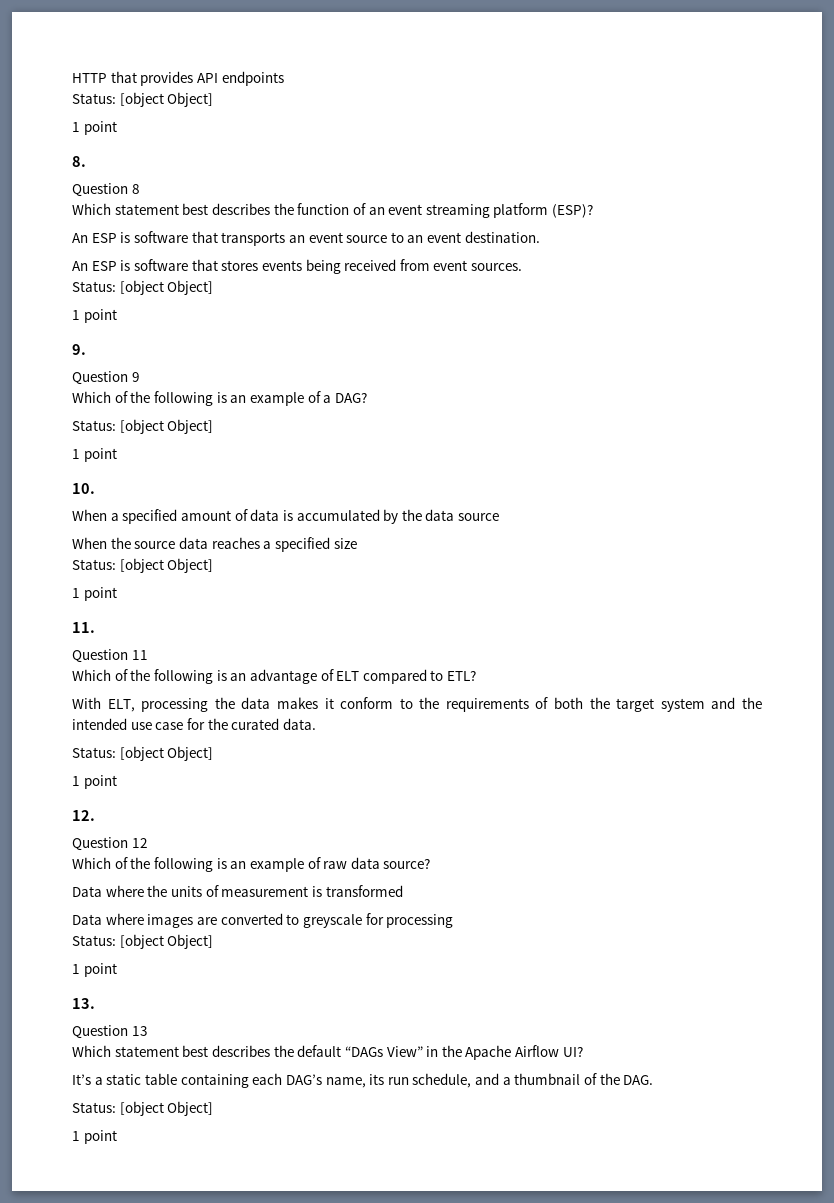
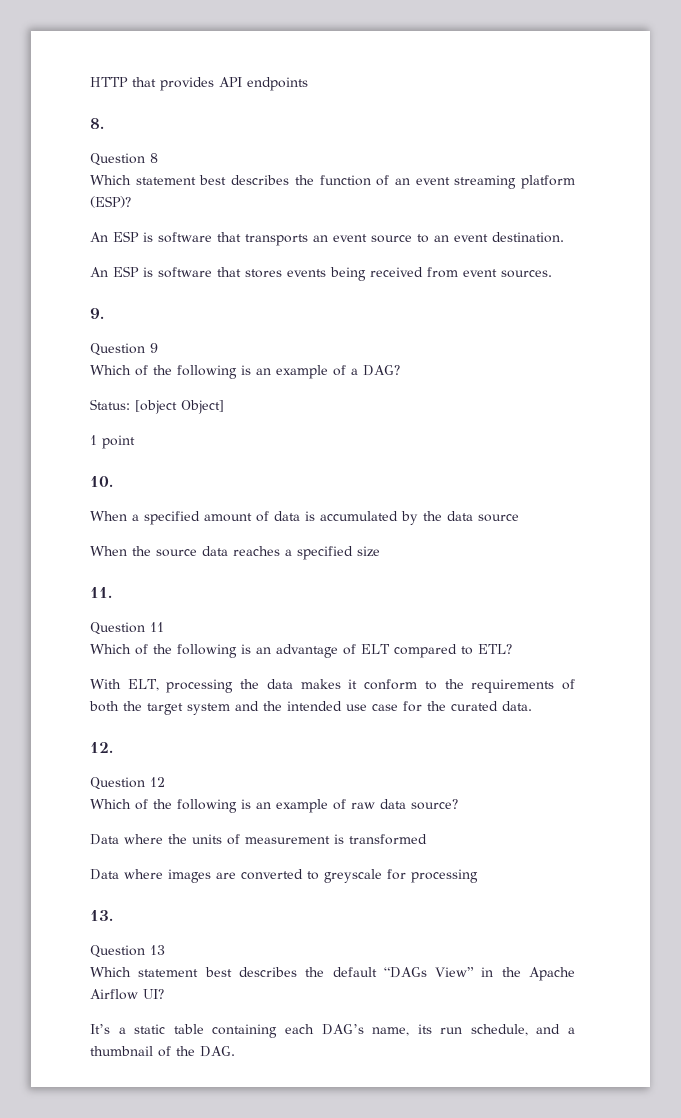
  HTTP that provides API endpoints
- Status: [object Object]
- 1 point
  An ESP is software that stores events being received from event sources.
- Status: [object Object]
- 1 point
  When the source data reaches a specified size
- Status: [object Object]
- 1 point
  With ELT, processing the data makes it conform to the requirements of both the target system and the intended use case for the curated data.
- Status: [object Object]
- 1 point
  Data where images are converted to greyscale for processing
- Status: [object Object]
- 1 point
  It’s a static table containing each DAG’s name, its run schedule, and a thumbnail of the DAG.
- Status: [object Object]
- 1 point

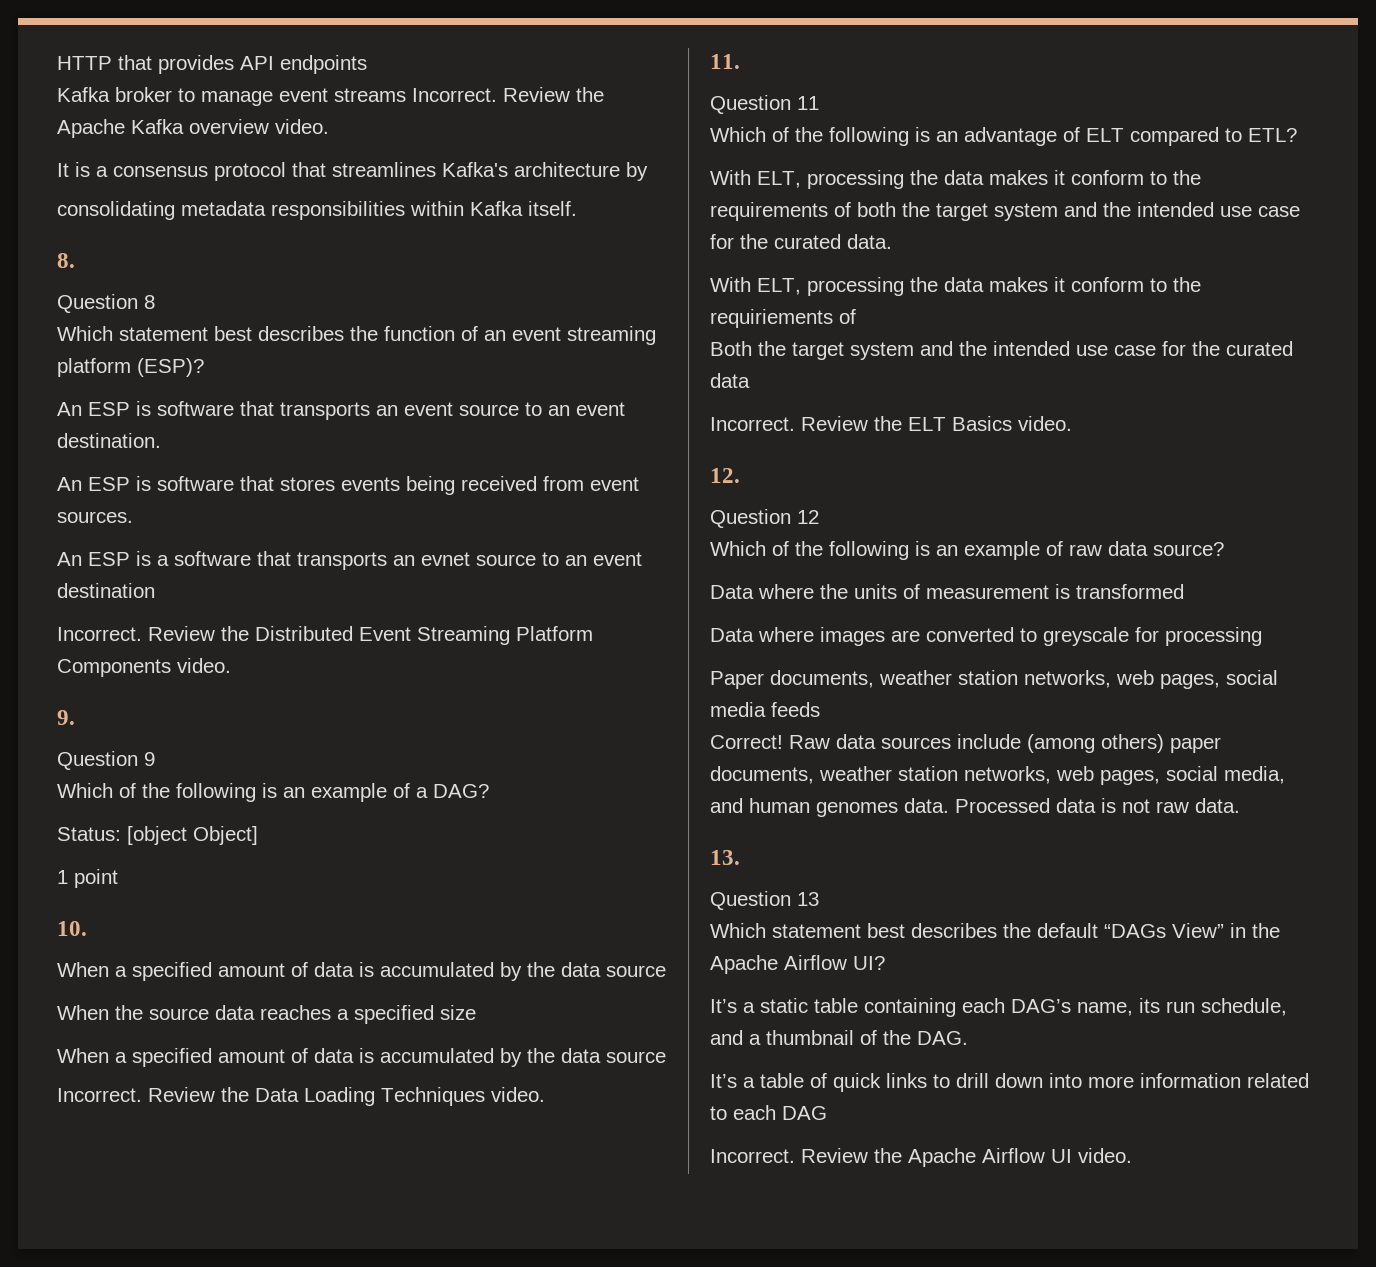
+ Kafka broker to manage event streams Incorrect. Review the Apache Kafka overview video.
+ It is a consensus protocol that streamlines Kafka's architecture by
+ consolidating metadata responsibilities within Kafka itself.
+ An ESP is a software that transports an evnet source to an event destination
+ Incorrect. Review the Distributed Event Streaming Platform Components video.
  When the source data reaches a specified size
+ When a specified amount of data is accumulated by the data source
+ Incorrect. Review the Data Loading Techniques video.
+ With ELT, processing the data makes it conform to the requiriements of
+ Both the target system and the intended use case for the curated data
+ Incorrect. Review the ELT Basics video.
+ Paper documents, weather station networks, web pages, social media feeds
+ Correct! Raw data sources include (among others) paper documents, weather station networks, web pages, social media, and human genomes data. Processed data is not raw data.
+ It’s a table of quick links to drill down into more information related to each DAG
+ Incorrect. Review the Apache Airflow UI video.

